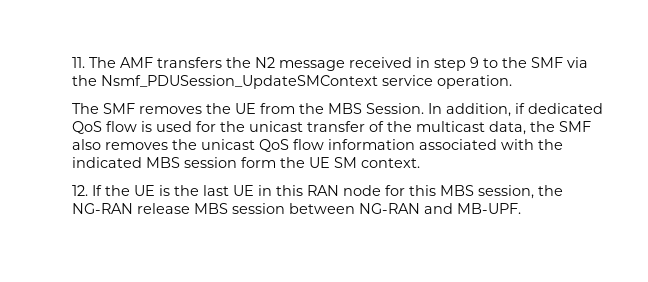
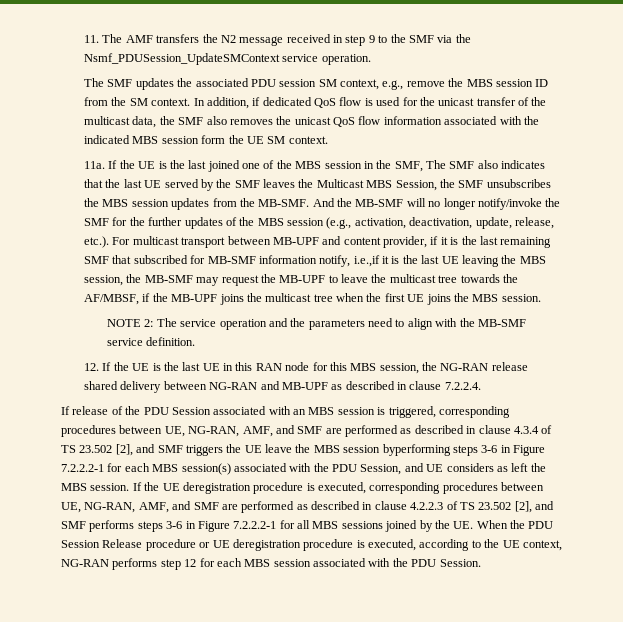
- The SMF removes the UE from the MBS Session.
+ The SMF updates the associated PDU session SM context, e.g., remove the MBS session ID from the SM context.
+ 11a. If the UE is the last joined one of the MBS session in the SMF, The SMF also indicates that the last UE served by the SMF leaves the Multicast MBS Session, the SMF unsubscribes the MBS session updates from the MB-SMF. And the MB-SMF will no longer notify/invoke the SMF for the further updates of the MBS session (e.g., activation, deactivation, update, release, etc.). For multicast transport between MB-UPF and content provider, if it is the last remaining SMF that subscribed for MB-SMF information notify, i.e.,if it is the last UE leaving the MBS session, the MB-SMF may request the MB-UPF to leave the multicast tree towards the AF/MBSF, if the MB-UPF joins the multicast tree when the first UE joins the MBS session.
+ NOTE 2: The service operation and the parameters need to align with the MB-SMF service definition.
- 12. If the UE is the last UE in this RAN node for this MBS session, the NG-RAN release MBS session between NG-RAN and MB-UPF.
+ 12. If the UE is the last UE in this RAN node for this MBS session, the NG-RAN release shared delivery between NG-RAN and MB-UPF as described in clause 7.2.2.4.
+ If release of the PDU Session associated with an MBS session is triggered, corresponding procedures between UE, NG-RAN, AMF, and SMF are performed as described in clause 4.3.4 of TS 23.502 [2], and SMF triggers the UE leave the MBS session byperforming steps 3-6 in Figure 7.2.2.2-1 for each MBS session(s) associated with the PDU Session, and UE considers as left the MBS session. If the UE deregistration procedure is executed, corresponding procedures between UE, NG-RAN, AMF, and SMF are performed as described in clause 4.2.2.3 of TS 23.502 [2], and SMF performs steps 3-6 in Figure 7.2.2.2-1 for all MBS sessions joined by the UE. When the PDU Session Release procedure or UE deregistration procedure is executed, according to the UE context, NG-RAN performs step 12 for each MBS session associated with the PDU Session.

